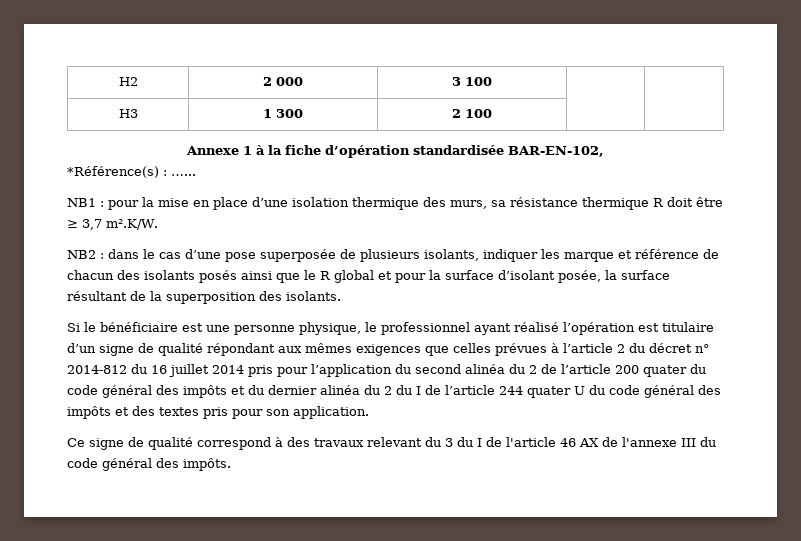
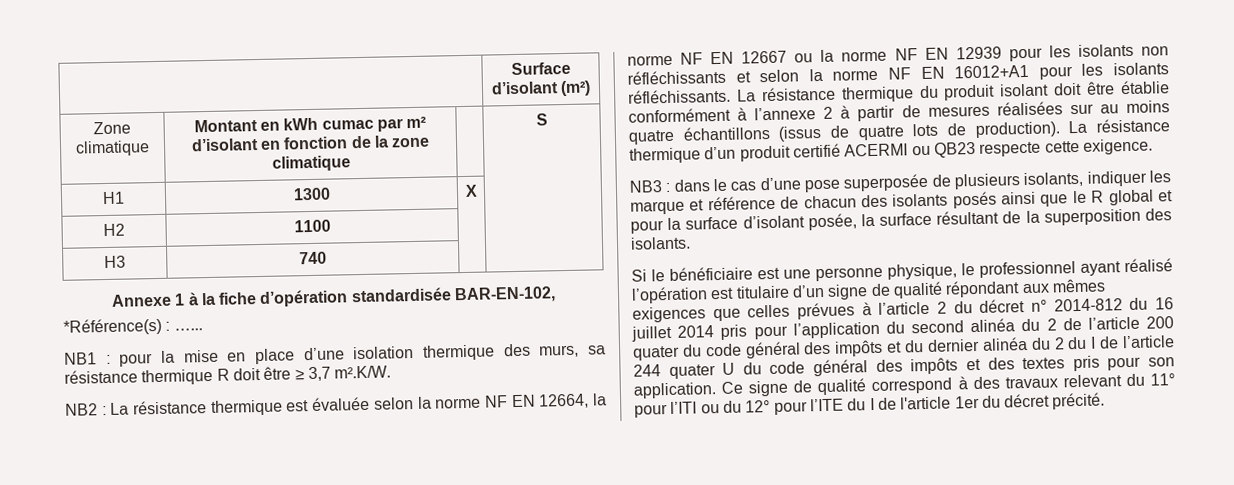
- H2 | 2 000 | 3 100 | |
- H3 | 1 300 | 2 100 | |
+ | Surface d’isolant (m²)
+ Zone climatique | Montant en kWh cumac par m² d’isolant en fonction de la zone climatique | | S
+ H1 | 1300 | X |
+ H2 | 1100 | |
+ H3 | 740 | |
- NB2 : dans le cas d’une pose superposée de plusieurs isolants, indiquer les marque et référence de chacun des isolants posés ainsi que le R global et pour la surface d’isolant posée, la surface résultant de la superposition des isolants.
+ NB2 : La résistance thermique est évaluée selon la norme NF EN 12664, la norme NF EN 12667 ou la norme NF EN 12939 pour les isolants non réfléchissants et selon la norme NF EN 16012+A1 pour les isolants réfléchissants. La résistance thermique du produit isolant doit être établie conformément à l’annexe 2 à partir de mesures réalisées sur au moins quatre échantillons (issus de quatre lots de production). La résistance thermique d’un produit certifié ACERMI ou QB23 respecte cette exigence.
+ NB3 : dans le cas d’une pose superposée de plusieurs isolants, indiquer les marque et référence de chacun des isolants posés ainsi que le R global et pour la surface d’isolant posée, la surface résultant de la superposition des isolants.
- Si le bénéficiaire est une personne physique, le professionnel ayant réalisé l’opération est titulaire d’un signe de qualité répondant aux mêmes exigences que celles prévues à l’article 2 du décret n° 2014-812 du 16 juillet 2014 pris pour l’application du second alinéa du 2 de l’article 200 quater du code général des impôts et du dernier alinéa du 2 du I de l’article 244 quater U du code général des impôts et des textes pris pour son application.
- Ce signe de qualité correspond à des travaux relevant du 3 du I de l'article 46 AX de l'annexe III du code général des impôts.
+ Si le bénéficiaire est une personne physique, le professionnel ayant réalisé l’opération est titulaire d’un signe de qualité répondant aux mêmes exigences que celles prévues à l’article 2 du décret n° 2014-812 du 16 juillet 2014 pris pour l’application du second alinéa du 2 de l’article 200 quater du code général des impôts et du dernier alinéa du 2 du I de l’article 244 quater U du code général des impôts et des textes pris pour son application. Ce signe de qualité correspond à des travaux relevant du 11° pour l’ITI ou du 12° pour l’ITE du I de l'article 1er du décret précité.

